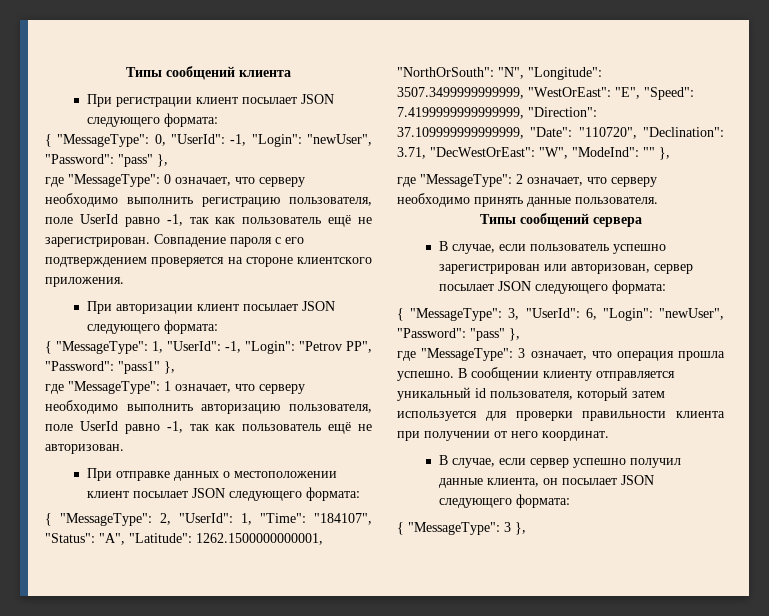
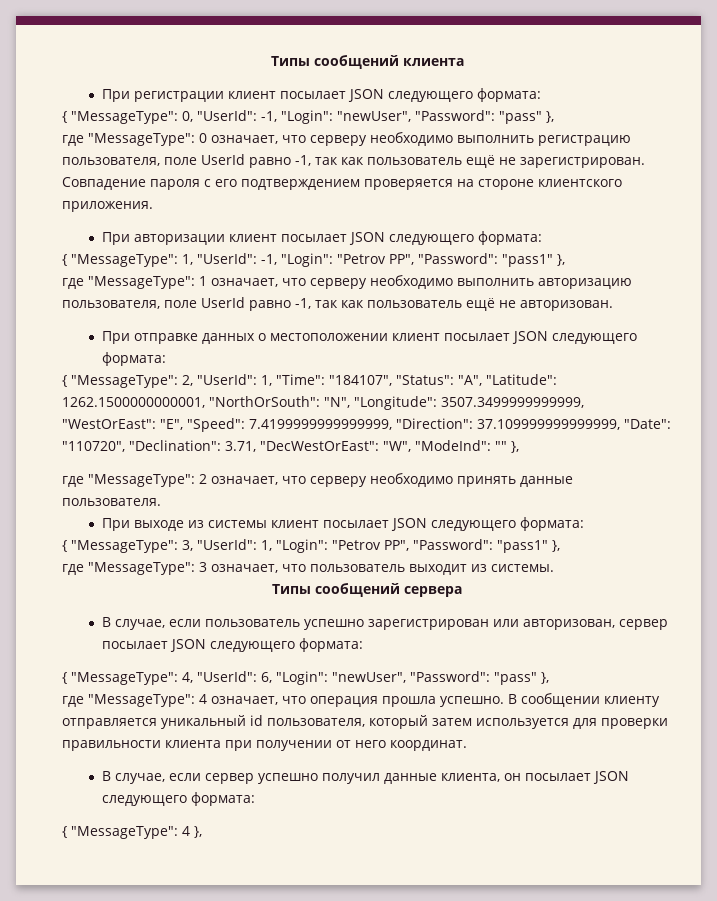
+ При выходе из системы клиент посылает JSON следующего формата:
+ { "MessageType": 3, "UserId": 1, "Login": "Petrov PP", "Password": "pass1" },
+ где "MessageType": 3 означает, что пользователь выходит из системы.
- { "MessageType": 3, "UserId": 6, "Login": "newUser", "Password": "pass" },
+ { "MessageType": 4, "UserId": 6, "Login": "newUser", "Password": "pass" },
- где "MessageType": 3 означает, что операция прошла успешно.
+ где "MessageType": 4 означает, что операция прошла успешно.
- { "MessageType": 3 },
+ { "MessageType": 4 },

